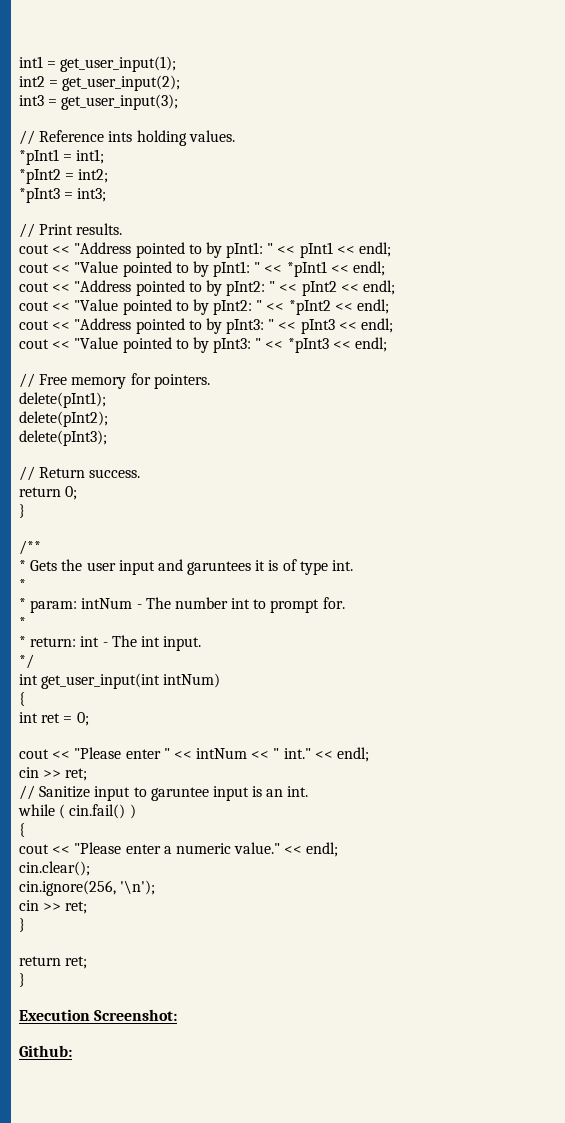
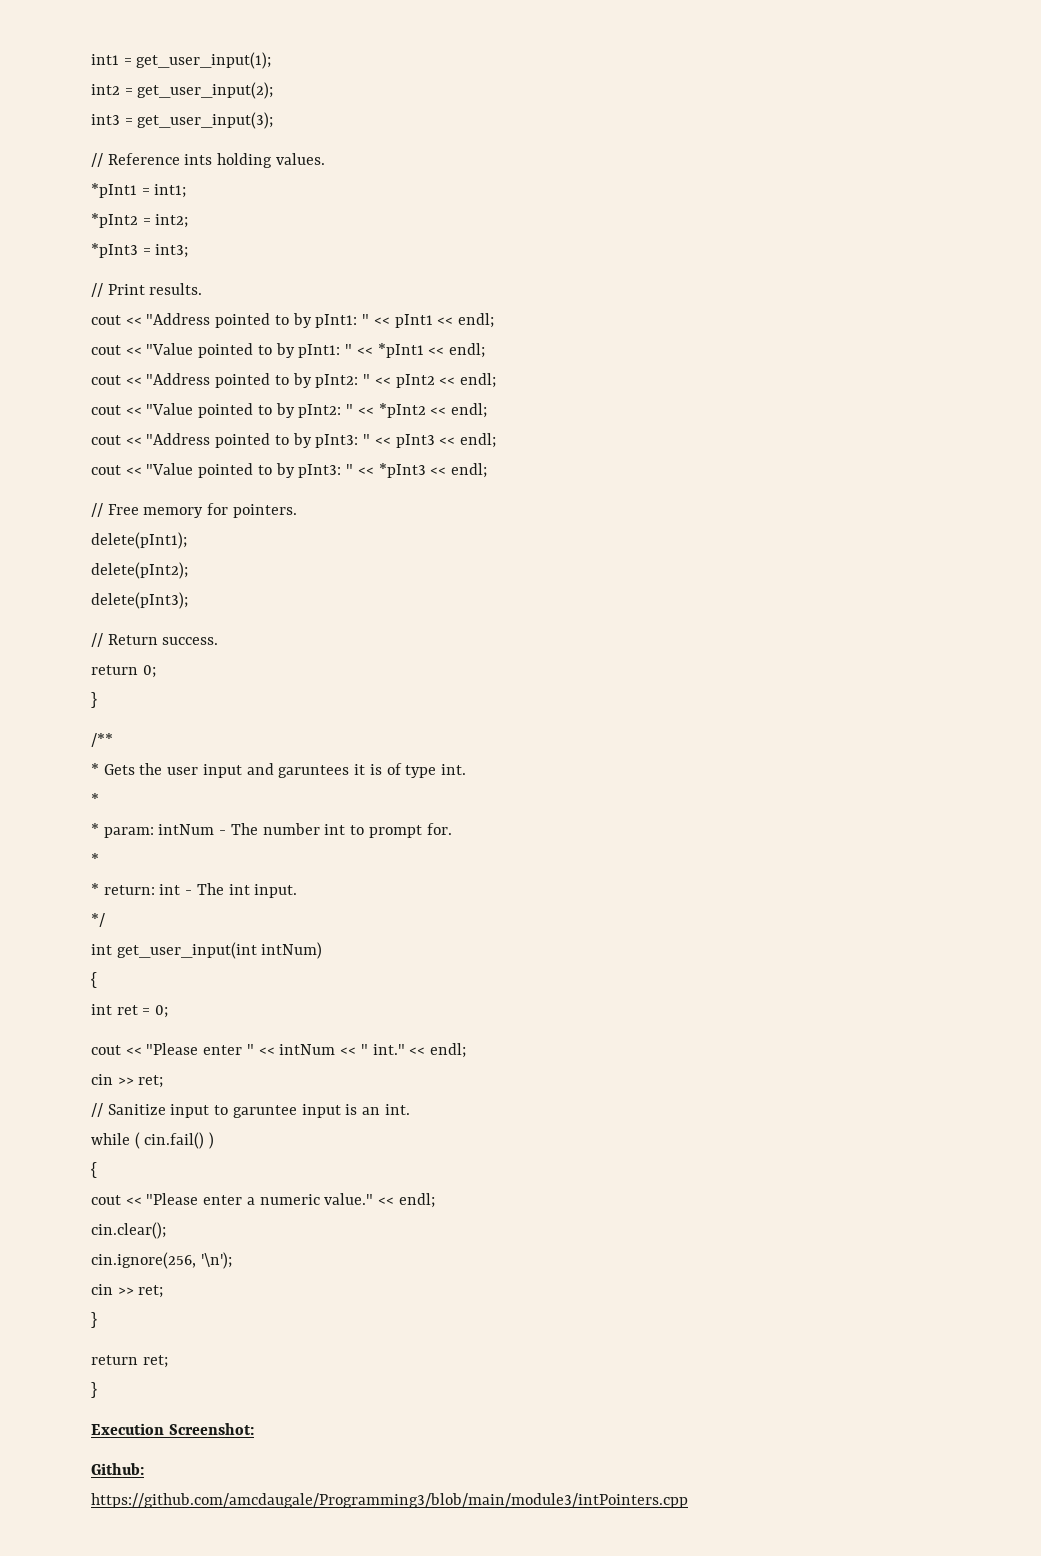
+ https://github.com/amcdaugale/Programming3/blob/main/module3/intPointers.cpp

